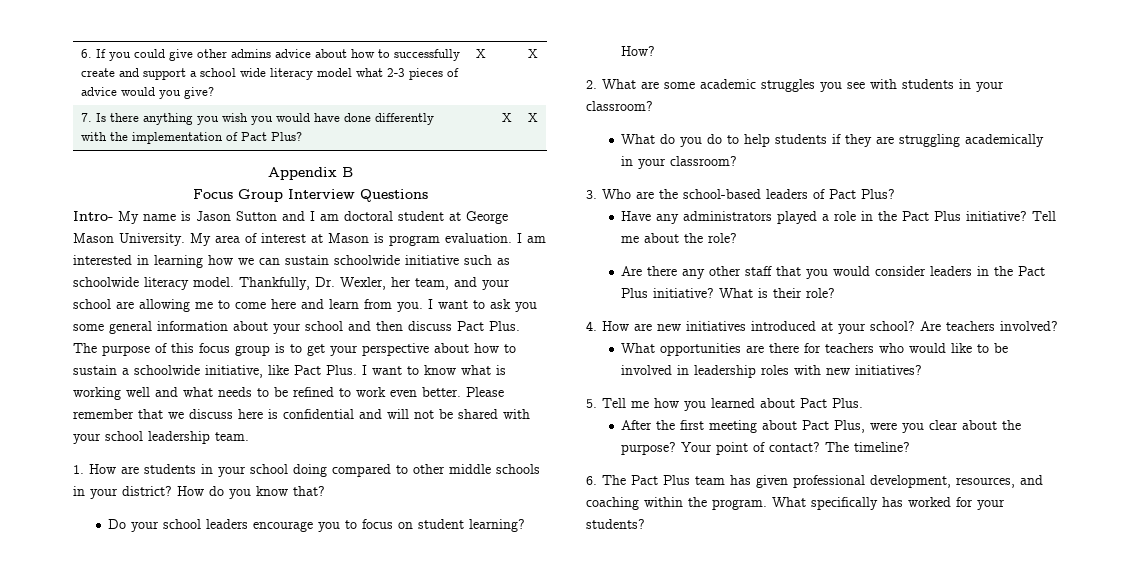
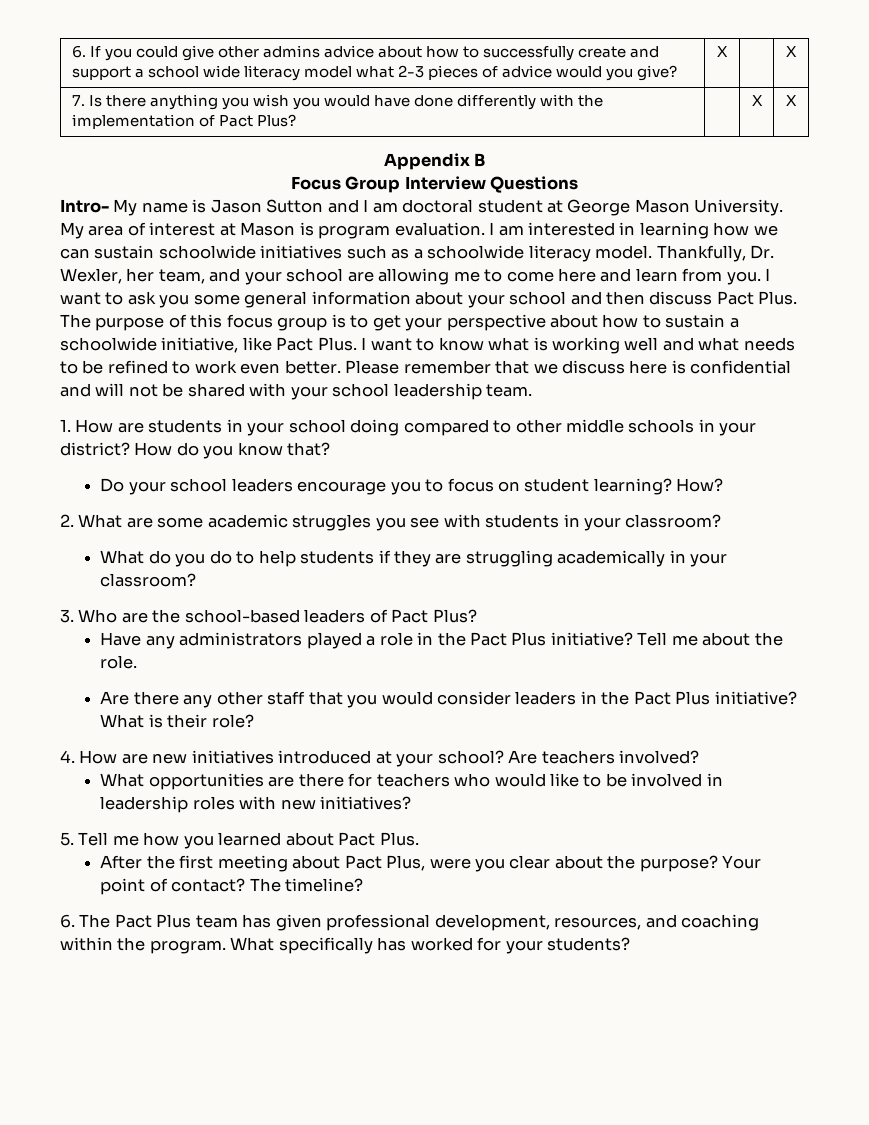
- I am interested in learning how we can sustain schoolwide initiative such as schoolwide literacy model.
+ I am interested in learning how we can sustain schoolwide initiatives such as a schoolwide literacy model.
- Tell me about the role?
+ Tell me about the role.

